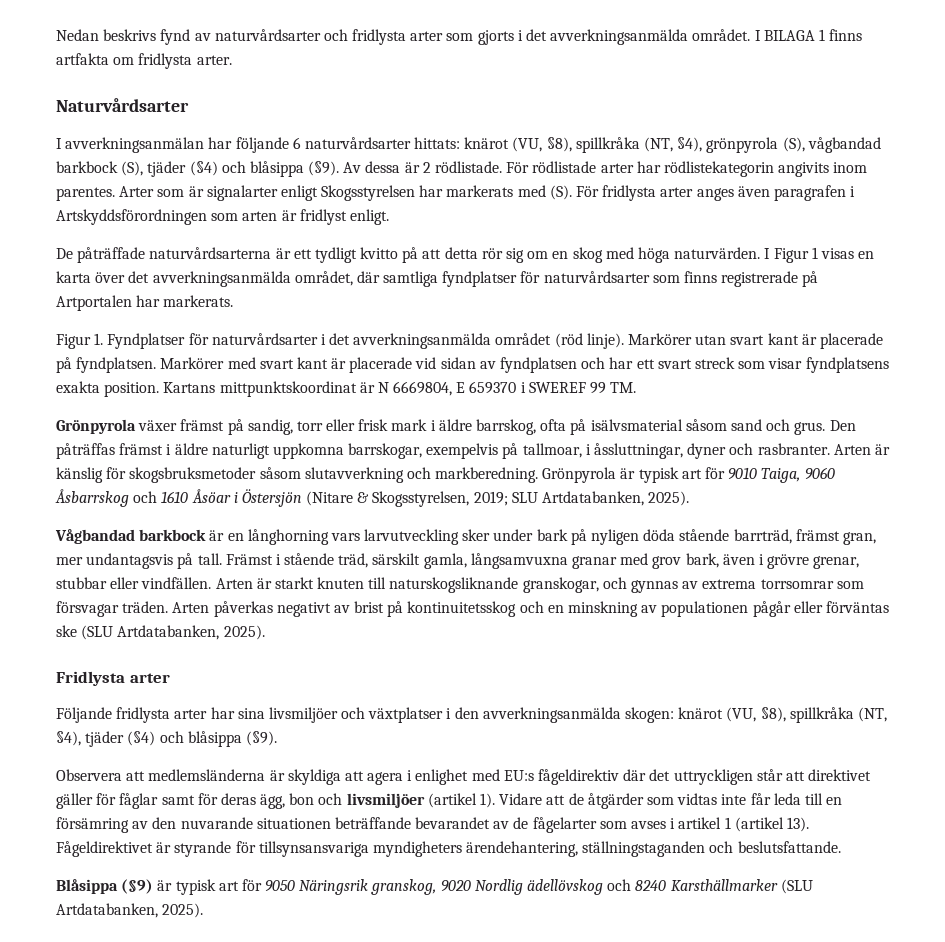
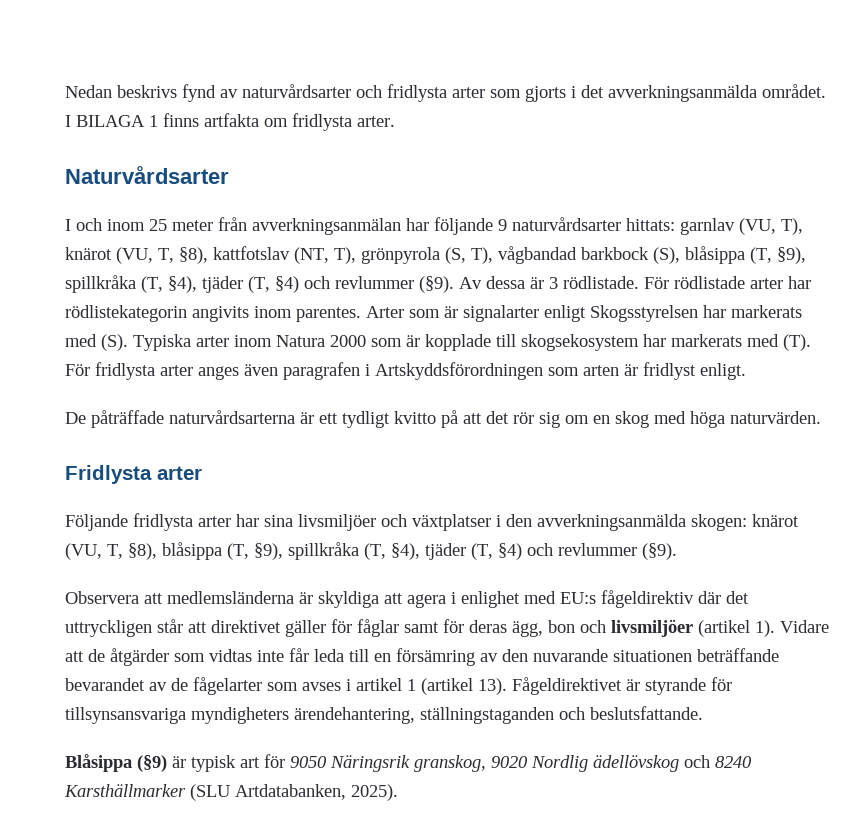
- I avverkningsanmälan har följande 6 naturvårdsarter hittats: knärot (VU, §8), spillkråka (NT, §4), grönpyrola (S), vågbandad barkbock (S), tjäder (§4) och blåsippa (§9).
+ I och inom 25 meter från avverkningsanmälan har följande 9 naturvårdsarter hittats: garnlav (VU, T), knärot (VU, T, §8), kattfotslav (NT, T), grönpyrola (S, T), vågbandad barkbock (S), blåsippa (T, §9), spillkråka (T, §4), tjäder (T, §4) och revlummer (§9).
- Av dessa är 2 rödlistade.
+ Av dessa är 3 rödlistade.
- Arter som är signalarter enligt Skogsstyrelsen har markerats med (S). För fridlysta arter anges även paragrafen i Artskyddsförordningen som arten är fridlyst enligt.
+ Arter som är signalarter enligt Skogsstyrelsen har markerats med (S). Typiska arter inom Natura 2000 som är kopplade till skogsekosystem har markerats med (T). För fridlysta arter anges även paragrafen i Artskyddsförordningen som arten är fridlyst enligt.
- De påträffade naturvårdsarterna är ett tydligt kvitto på att detta rör sig om en skog med höga naturvärden. I Figur 1 visas en karta över det avverkningsanmälda området, där samtliga fyndplatser för naturvårdsarter som finns registrerade på Artportalen har markerats.
- Figur 1. Fyndplatser för naturvårdsarter i det avverkningsanmälda området (röd linje). Markörer utan svart kant är placerade på fyndplatsen. Markörer med svart kant är placerade vid sidan av fyndplatsen och har ett svart streck som visar fyndplatsens exakta position. Kartans mittpunktskoordinat är N 6669804, E 659370 i SWEREF 99 TM.
- Grönpyrola växer främst på sandig, torr eller frisk mark i äldre barrskog, ofta på isälvsmaterial såsom sand och grus. Den påträffas främst i äldre naturligt uppkomna barrskogar, exempelvis på tallmoar, i åssluttningar, dyner och rasbranter. Arten är känslig för skogsbruksmetoder såsom slutavverkning och markberedning. Grönpyrola är typisk art för 9010 Taiga, 9060 Åsbarrskog och 1610 Åsöar i Östersjön (Nitare & Skogsstyrelsen, 2019; SLU Artdatabanken, 2025).
- Vågbandad barkbock är en långhorning vars larvutveckling sker under bark på nyligen döda stående barrträd, främst gran, mer undantagsvis på tall. Främst i stående träd, särskilt gamla, långsamvuxna granar med grov bark, även i grövre grenar, stubbar eller vindfällen. Arten är starkt knuten till naturskogsliknande granskogar, och gynnas av extrema torrsomrar som försvagar träden. Arten påverkas negativt av brist på kontinuitetsskog och en minskning av populationen pågår eller förväntas ske (SLU Artdatabanken, 2025).
+ De påträffade naturvårdsarterna är ett tydligt kvitto på att det rör sig om en skog med höga naturvärden.
- Följande fridlysta arter har sina livsmiljöer och växtplatser i den avverkningsanmälda skogen: knärot (VU, §8), spillkråka (NT, §4), tjäder (§4) och blåsippa (§9).
+ Följande fridlysta arter har sina livsmiljöer och växtplatser i den avverkningsanmälda skogen: knärot (VU, T, §8), blåsippa (T, §9), spillkråka (T, §4), tjäder (T, §4) och revlummer (§9).

